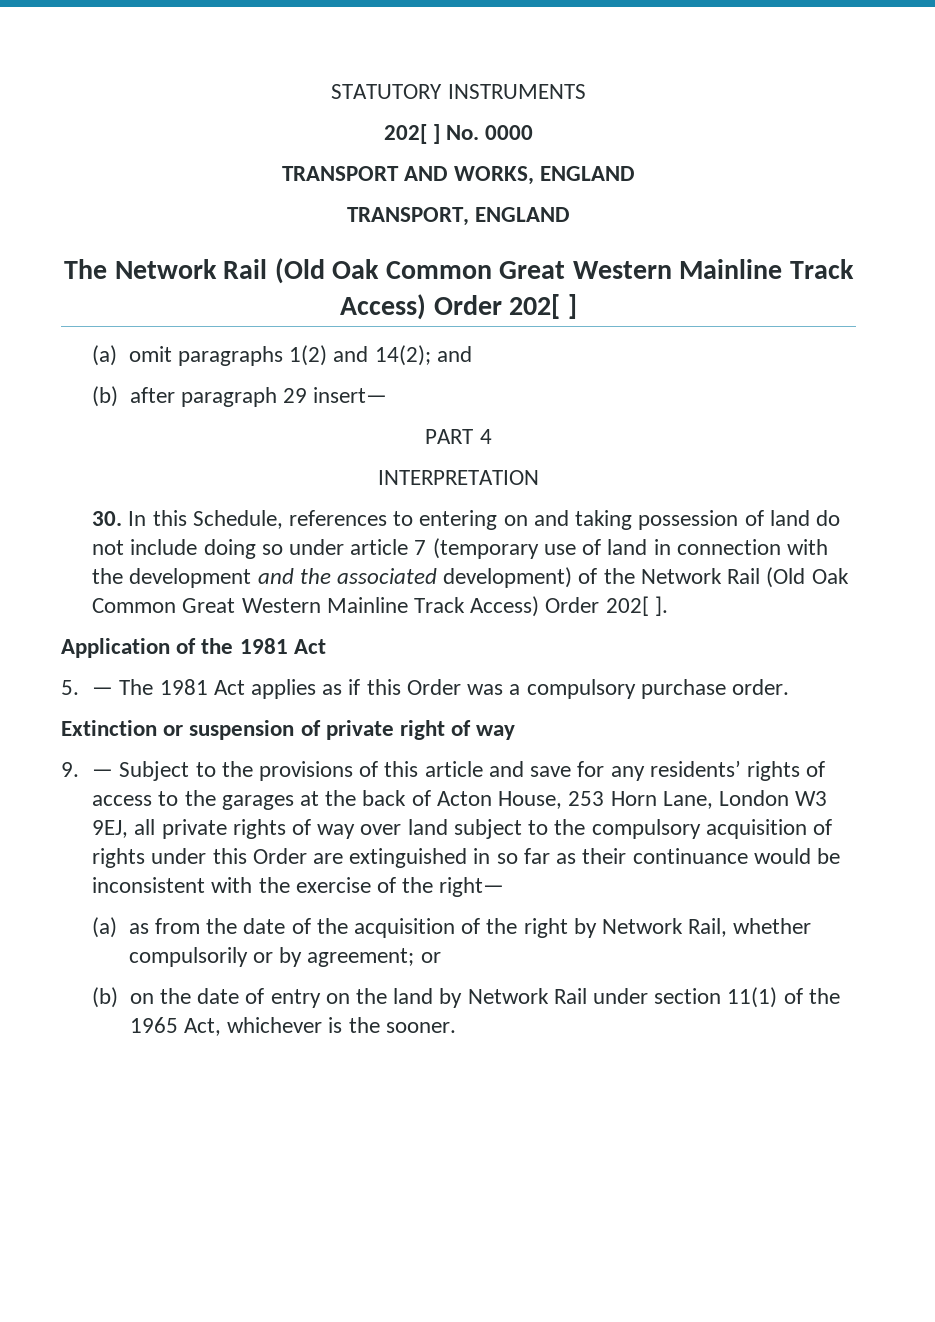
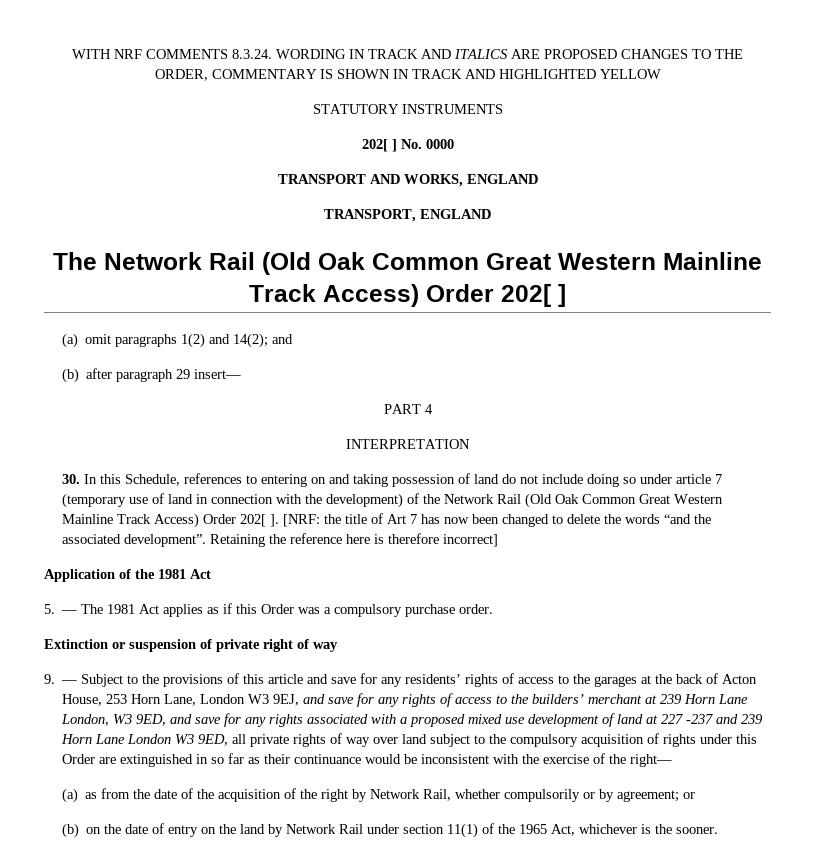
+ WITH NRF COMMENTS 8.3.24. WORDING IN TRACK AND ITALICS ARE PROPOSED CHANGES TO THE ORDER, COMMENTARY IS SHOWN IN TRACK AND HIGHLIGHTED YELLOW
- 30. In this Schedule, references to entering on and taking possession of land do not include doing so under article 7 (temporary use of land in connection with the development and the associated development) of the Network Rail (Old Oak Common Great Western Mainline Track Access) Order 202[ ].
+ 30. In this Schedule, references to entering on and taking possession of land do not include doing so under article 7 (temporary use of land in connection with the development) of the Network Rail (Old Oak Common Great Western Mainline Track Access) Order 202[ ]. [NRF: the title of Art 7 has now been changed to delete the words “and the associated development”. Retaining the reference here is therefore incorrect]
- 9. — Subject to the provisions of this article and save for any residents’ rights of access to the garages at the back of Acton House, 253 Horn Lane, London W3 9EJ, all private rights of way over land subject to the compulsory acquisition of rights under this Order are extinguished in so far as their continuance would be inconsistent with the exercise of the right—
+ 9. — Subject to the provisions of this article and save for any residents’ rights of access to the garages at the back of Acton House, 253 Horn Lane, London W3 9EJ, and save for any rights of access to the builders’ merchant at 239 Horn Lane London, W3 9ED, and save for any rights associated with a proposed mixed use development of land at 227 -237 and 239 Horn Lane London W3 9ED, all private rights of way over land subject to the compulsory acquisition of rights under this Order are extinguished in so far as their continuance would be inconsistent with the exercise of the right—

